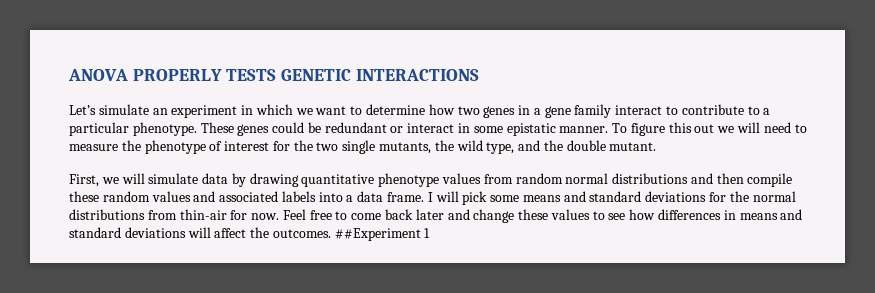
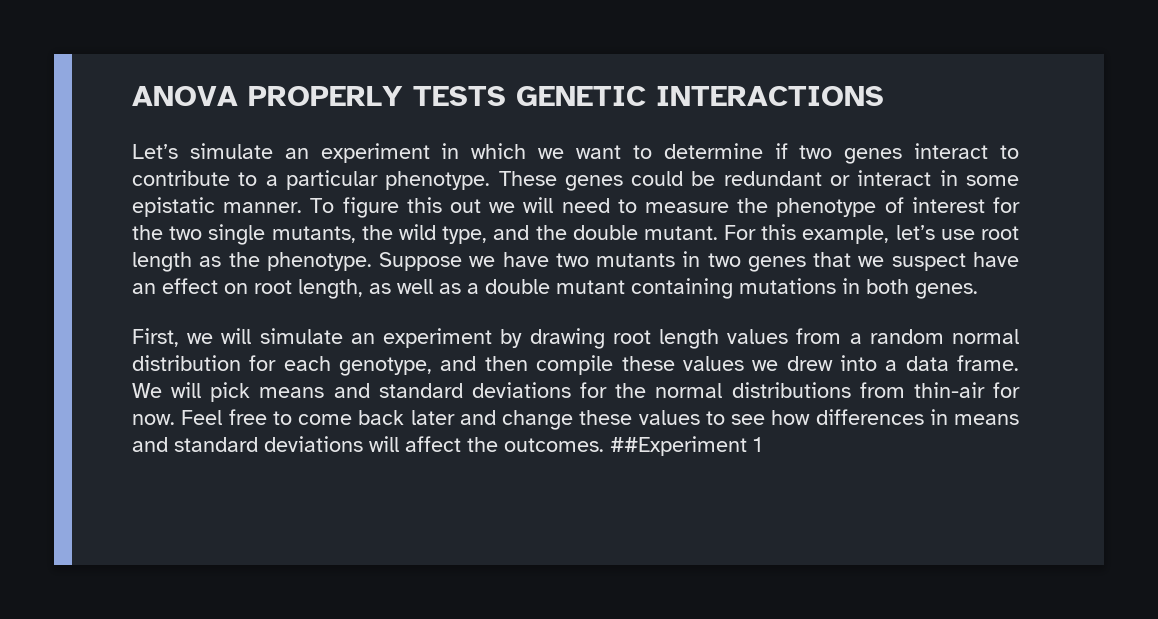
- Let’s simulate an experiment in which we want to determine how two genes in a gene family interact to contribute to a particular phenotype.
+ Let’s simulate an experiment in which we want to determine if two genes interact to contribute to a particular phenotype.
- To figure this out we will need to measure the phenotype of interest for the two single mutants, the wild type, and the double mutant.
- First, we will simulate data by drawing quantitative phenotype values from random normal distributions and then compile these random values and associated labels into a data frame.
+ To figure this out we will need to measure the phenotype of interest for the two single mutants, the wild type, and the double mutant. For this example, let’s use root length as the phenotype. Suppose we have two mutants in two genes that we suspect have an effect on root length, as well as a double mutant containing mutations in both genes.
+ First, we will simulate an experiment by drawing root length values from a random normal distribution for each genotype, and then compile these values we drew into a data frame.
- I will pick some means and standard deviations for the normal distributions from thin-air for now.
+ We will pick means and standard deviations for the normal distributions from thin-air for now.

